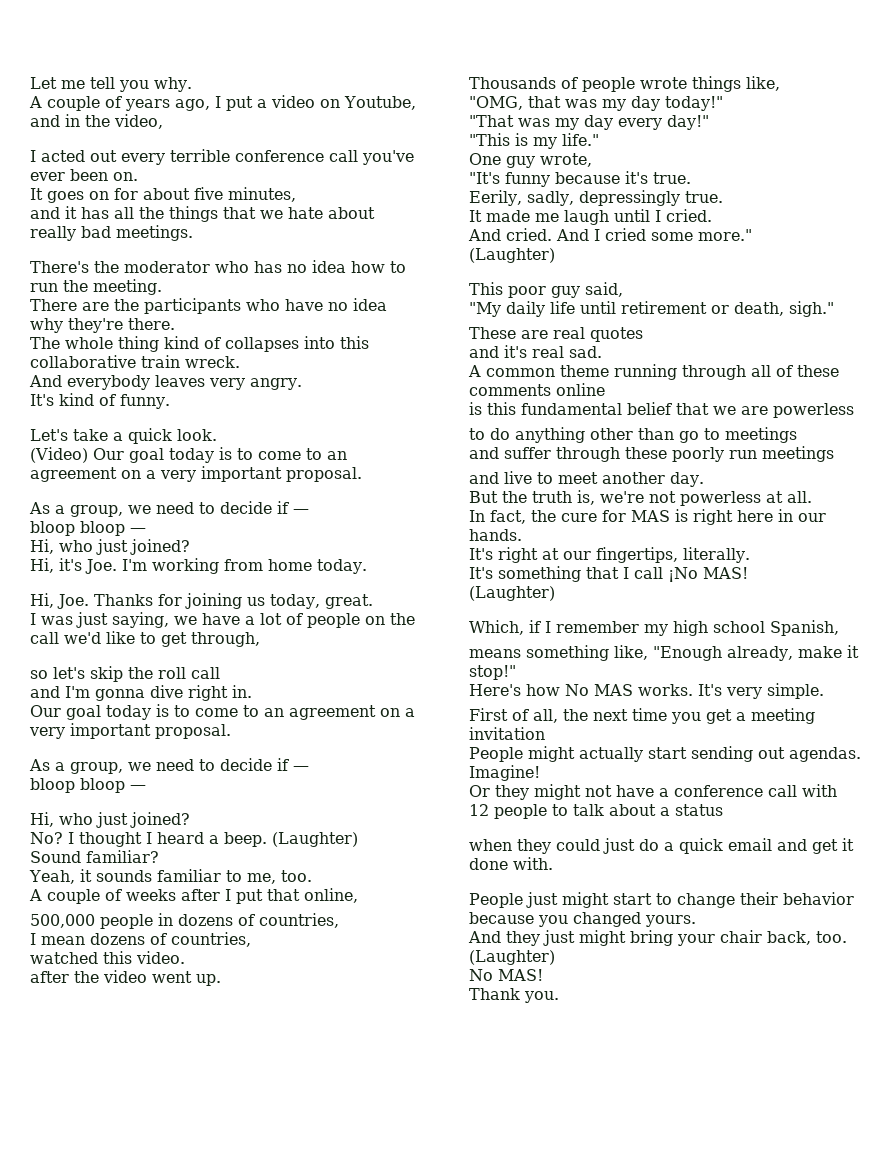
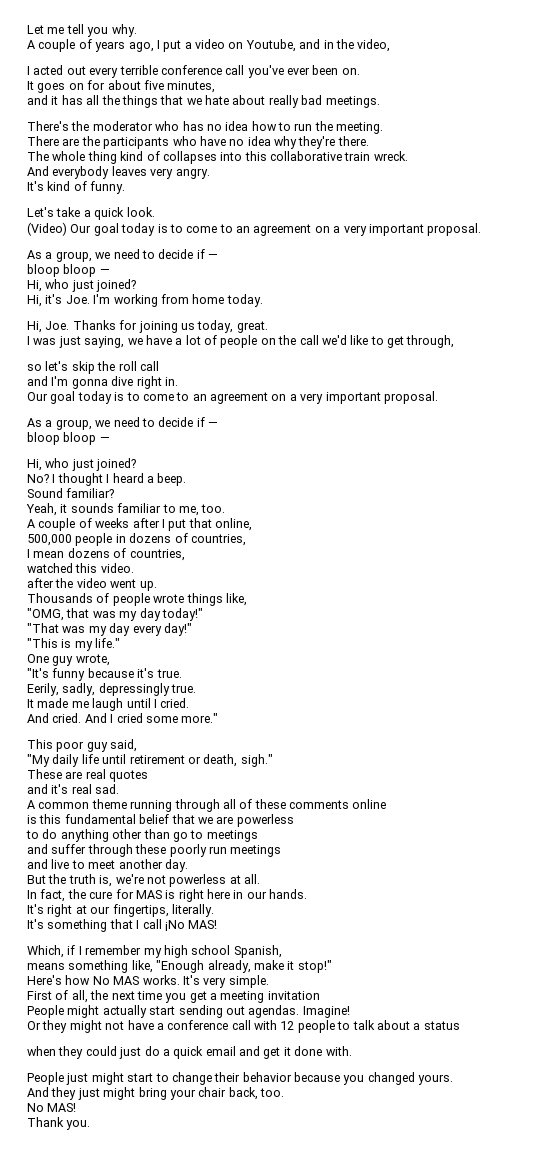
- I thought I heard a beep. (Laughter)
+ I thought I heard a beep.
  And I cried some more."
- (Laughter)
  It's something that I call ¡No MAS!
- (Laughter)
- And they just might bring your chair back, too. (Laughter)
+ And they just might bring your chair back, too.

